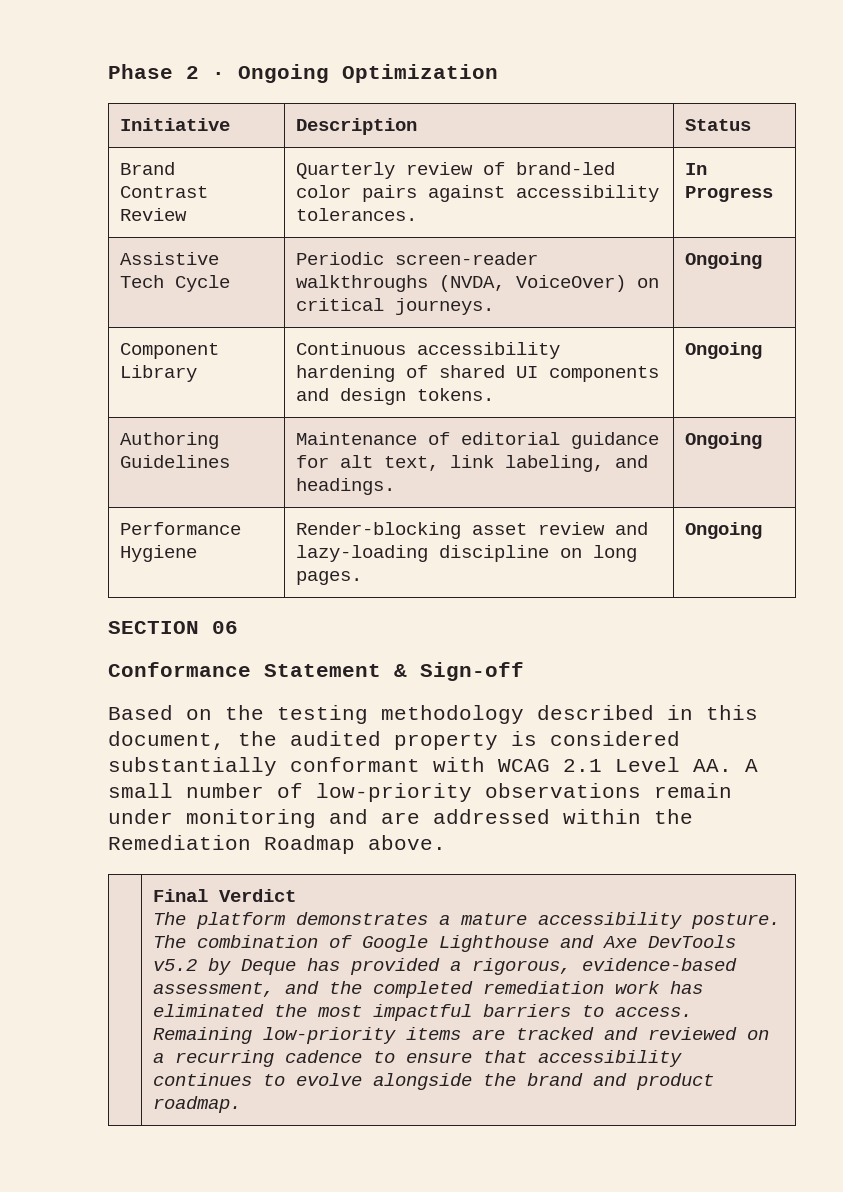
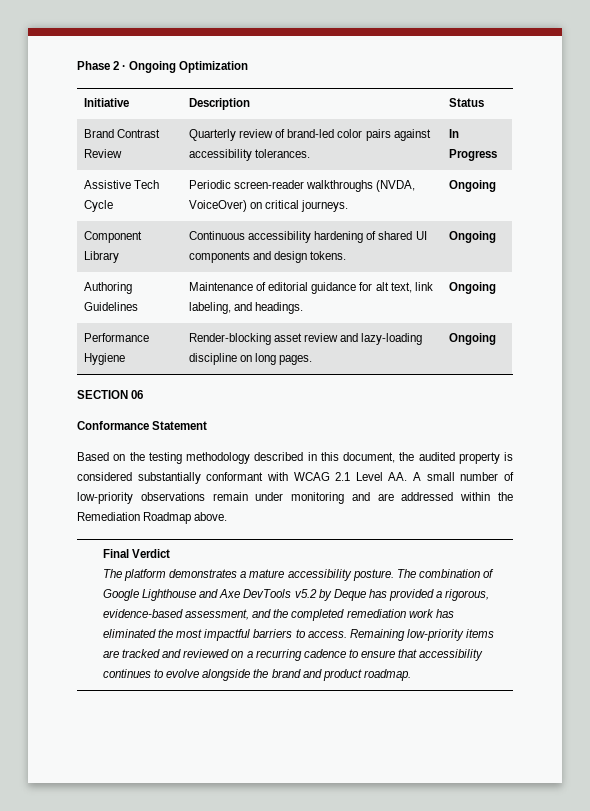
- Conformance Statement & Sign-off
+ Conformance Statement

